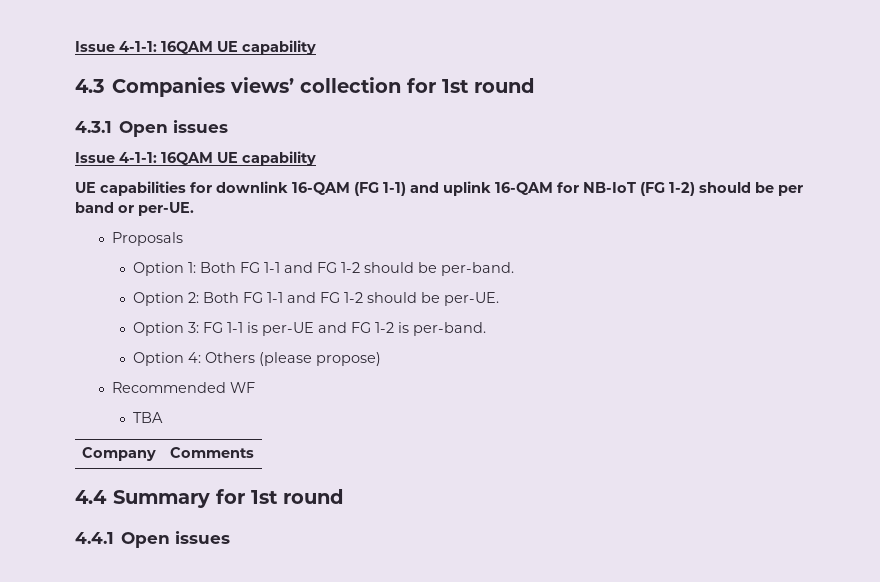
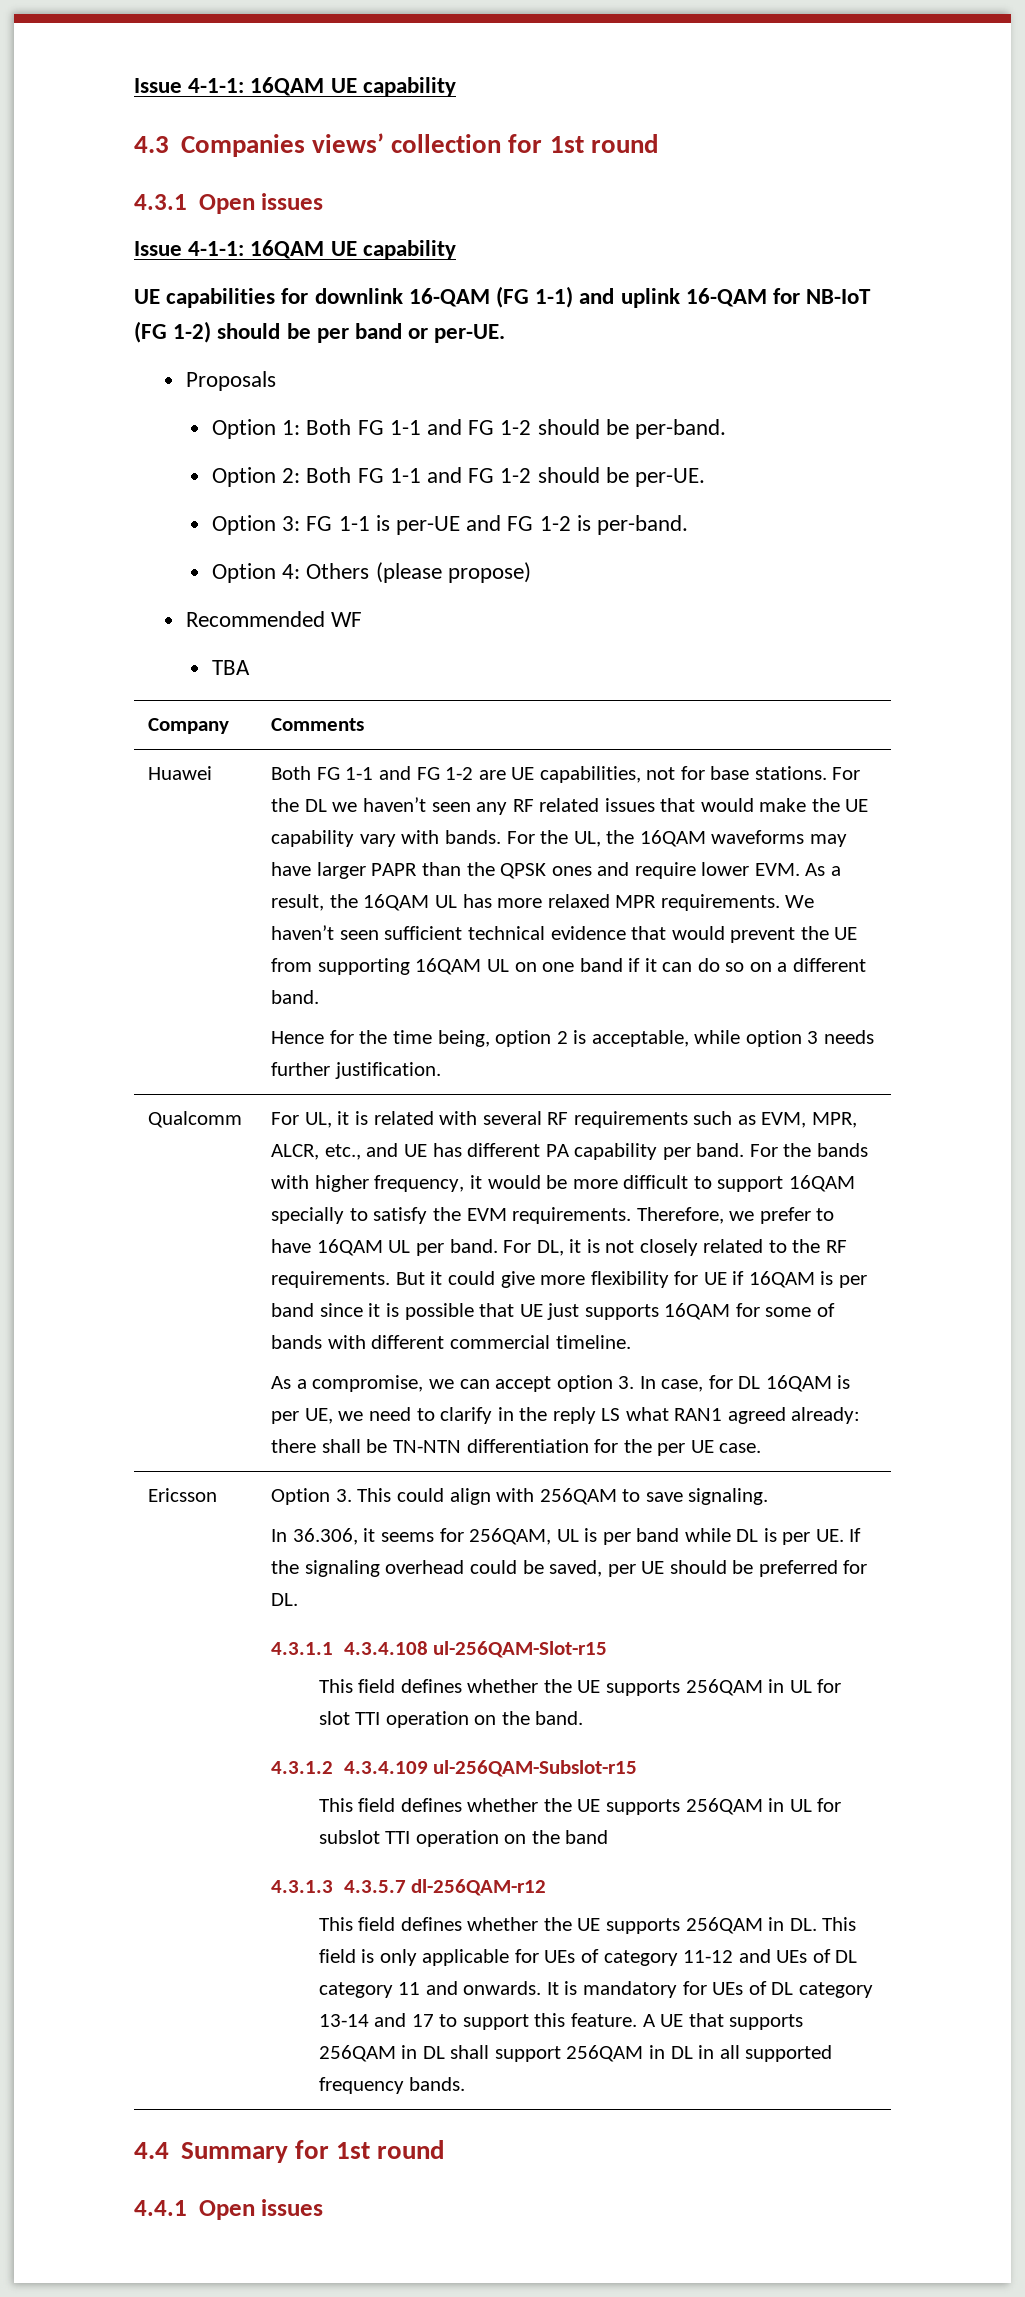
+ Huawei | Both FG 1-1 and FG 1-2 are UE capabilities, not for base stations. For the DL we haven’t seen any RF related issues that would make the UE capability vary with bands. For the UL, the 16QAM waveforms may have larger PAPR than the QPSK ones and require lower EVM. As a result, the 16QAM UL has more relaxed MPR requirements. We haven’t seen sufficient technical evidence that would prevent the UE from supporting 16QAM UL on one band if it can do so on a different band.
+ Hence for the time being, option 2 is acceptable, while option 3 needs further justification.
+ Qualcomm | For UL, it is related with several RF requirements such as EVM, MPR, ALCR, etc., and UE has different PA capability per band. For the bands with higher frequency, it would be more difficult to support 16QAM specially to satisfy the EVM requirements. Therefore, we prefer to have 16QAM UL per band. For DL, it is not closely related to the RF requirements. But it could give more flexibility for UE if 16QAM is per band since it is possible that UE just supports 16QAM for some of bands with different commercial timeline.
+ As a compromise, we can accept option 3. In case, for DL 16QAM is per UE, we need to clarify in the reply LS what RAN1 agreed already: there shall be TN-NTN differentiation for the per UE case.
+ Ericsson | Option 3. This could align with 256QAM to save signaling.
+ In 36.306, it seems for 256QAM, UL is per band while DL is per UE. If the signaling overhead could be saved, per UE should be preferred for DL.
+ 4.3.1.1 4.3.4.108 ul-256QAM-Slot-r15
+ This field defines whether the UE supports 256QAM in UL for slot TTI operation on the band.
+ 4.3.1.2 4.3.4.109 ul-256QAM-Subslot-r15
+ This field defines whether the UE supports 256QAM in UL for subslot TTI operation on the band
+ 4.3.1.3 4.3.5.7 dl-256QAM-r12
+ This field defines whether the UE supports 256QAM in DL. This field is only applicable for UEs of category 11-12 and UEs of DL category 11 and onwards. It is mandatory for UEs of DL category 13-14 and 17 to support this feature. A UE that supports 256QAM in DL shall support 256QAM in DL in all supported frequency bands.

